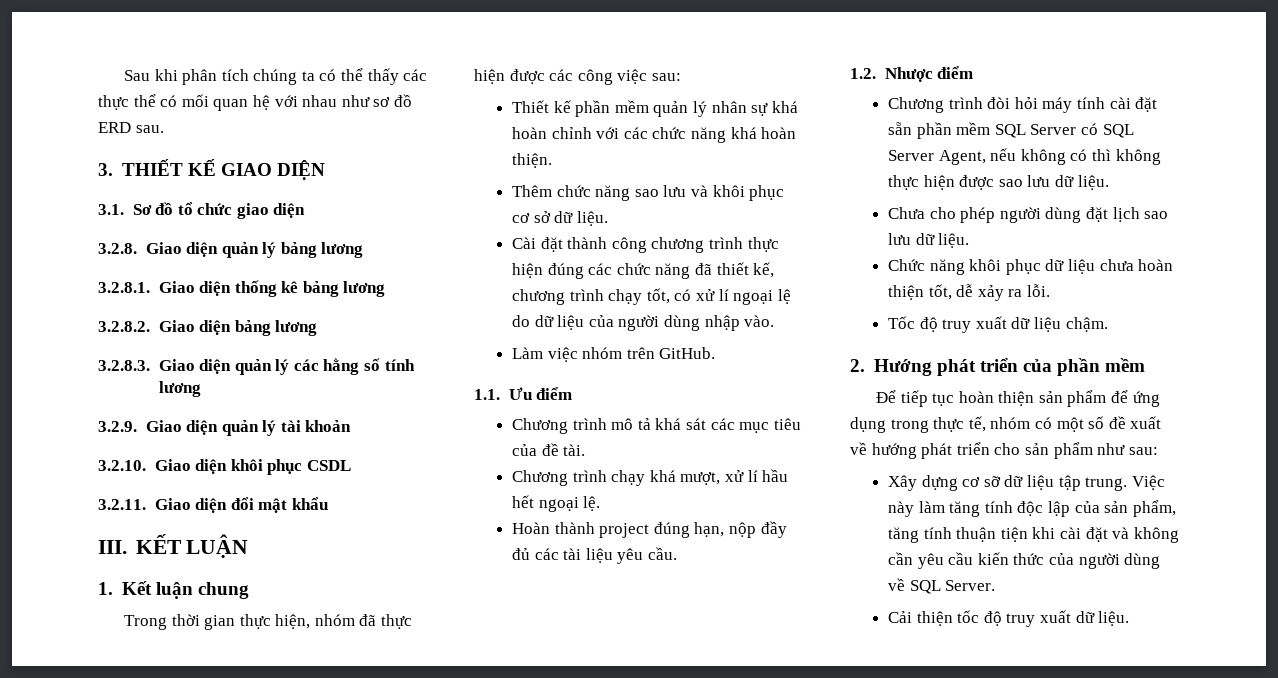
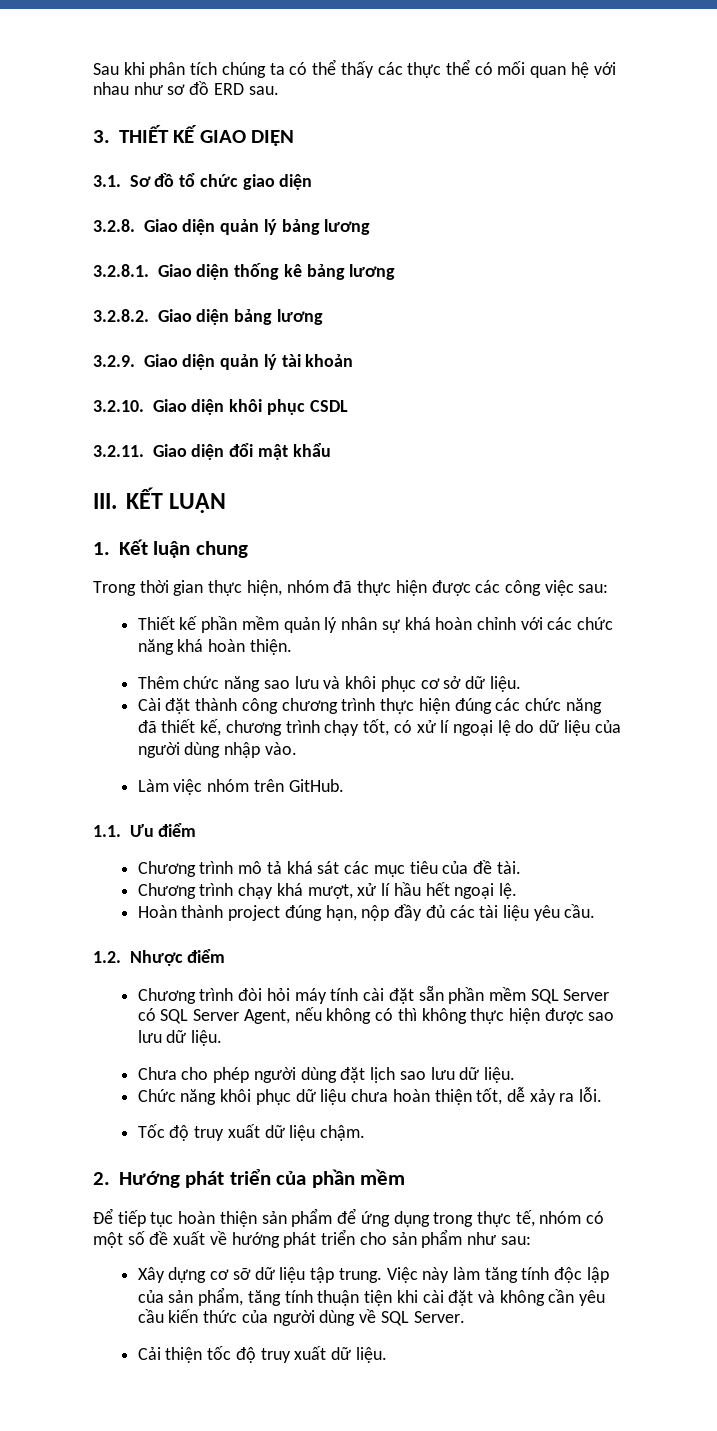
- 3.2.8.3. Giao diện quản lý các hằng số tính lương

